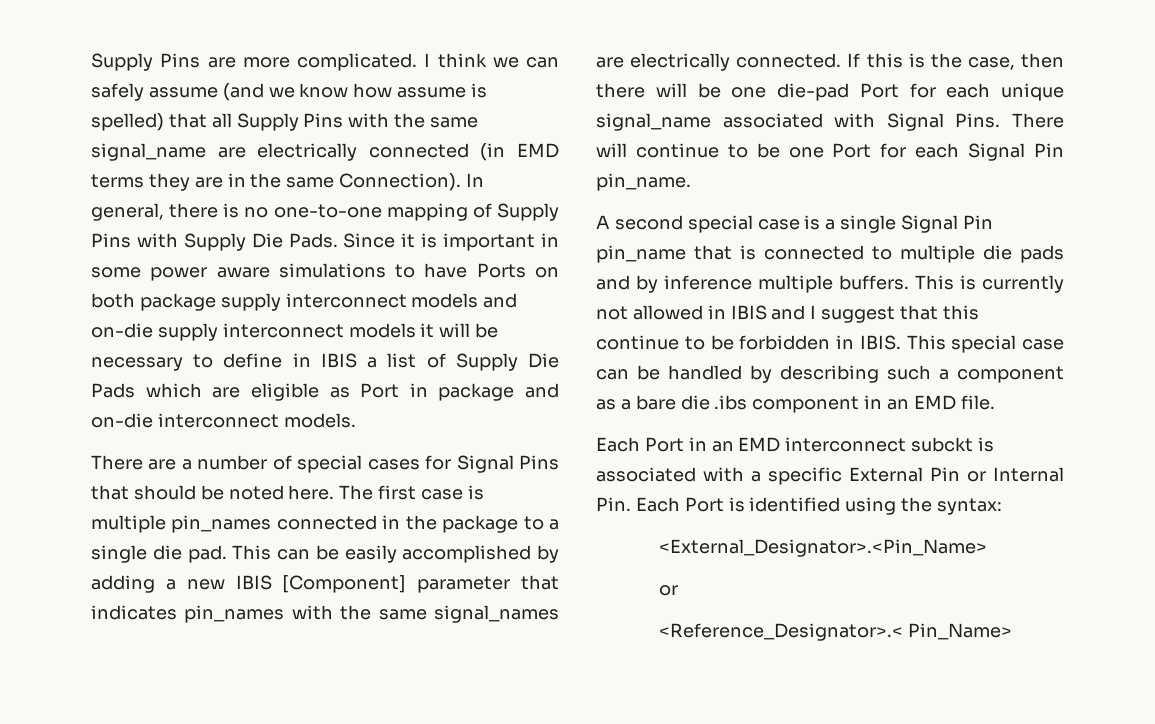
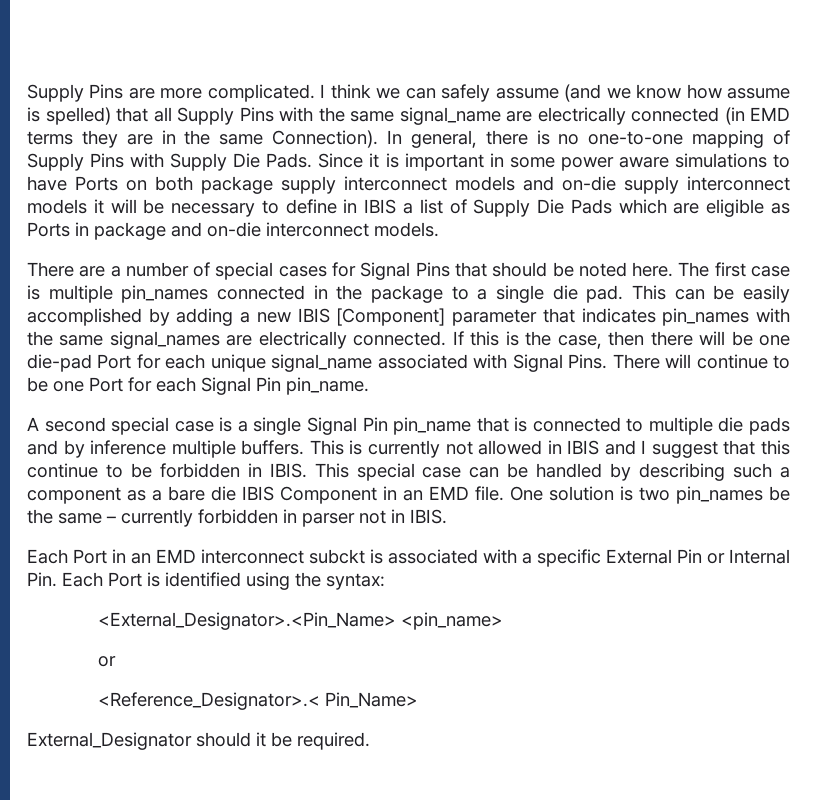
- Since it is important in some power aware simulations to have Ports on both package supply interconnect models and on-die supply interconnect models it will be necessary to define in IBIS a list of Supply Die Pads which are eligible as Port in package and on-die interconnect models.
+ Since it is important in some power aware simulations to have Ports on both package supply interconnect models and on-die supply interconnect models it will be necessary to define in IBIS a list of Supply Die Pads which are eligible as Ports in package and on-die interconnect models.
- This special case can be handled by describing such a component as a bare die .ibs component in an EMD file.
+ This special case can be handled by describing such a component as a bare die IBIS Component in an EMD file. One solution is two pin_names be the same – currently forbidden in parser not in IBIS.
- <External_Designator>.<Pin_Name>
+ <External_Designator>.<Pin_Name> <pin_name>
+ External_Designator should it be required.

